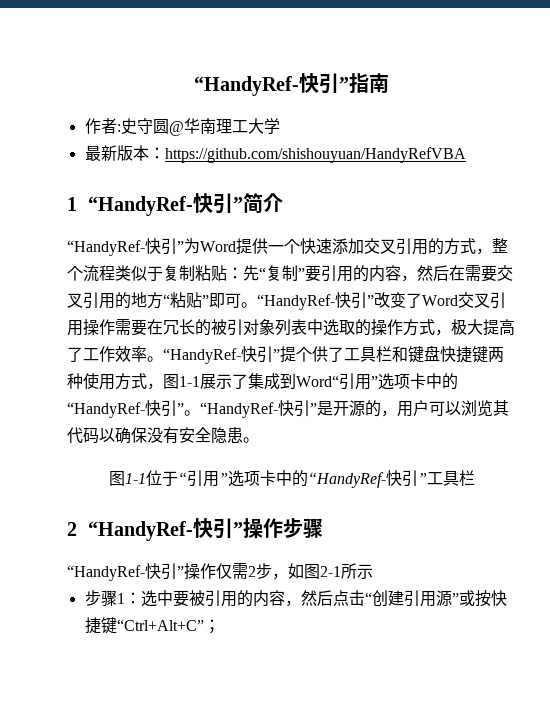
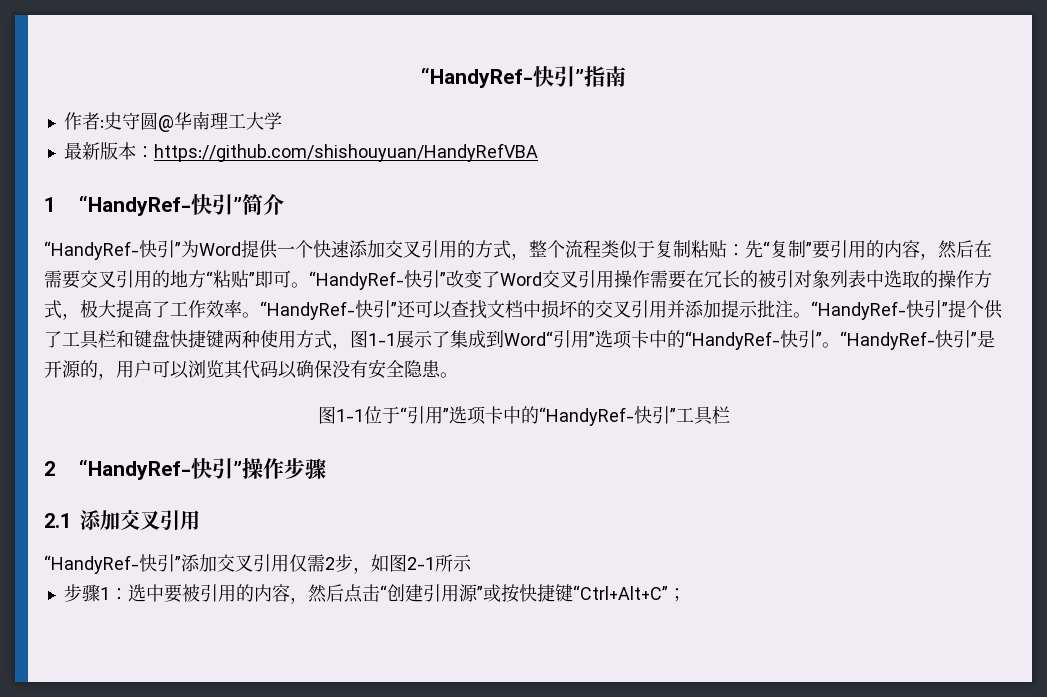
- “HandyRef-快引”提个供了工具栏和键盘快捷键两种使用方式，图1-1展示了集成到Word“引用”选项卡中的“HandyRef-快引”。
+ “HandyRef-快引”还可以查找文档中损坏的交叉引用并添加提示批注。“HandyRef-快引”提个供了工具栏和键盘快捷键两种使用方式，图1-1展示了集成到Word“引用”选项卡中的“HandyRef-快引”。
- “HandyRef-快引”操作仅需2步，如图2-1所示
+ 2.1添加交叉引用
+ “HandyRef-快引”添加交叉引用仅需2步，如图2-1所示

